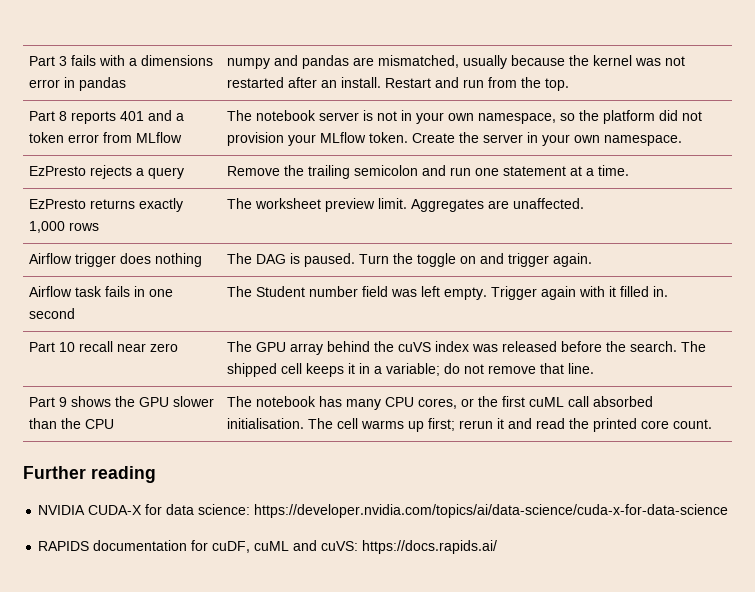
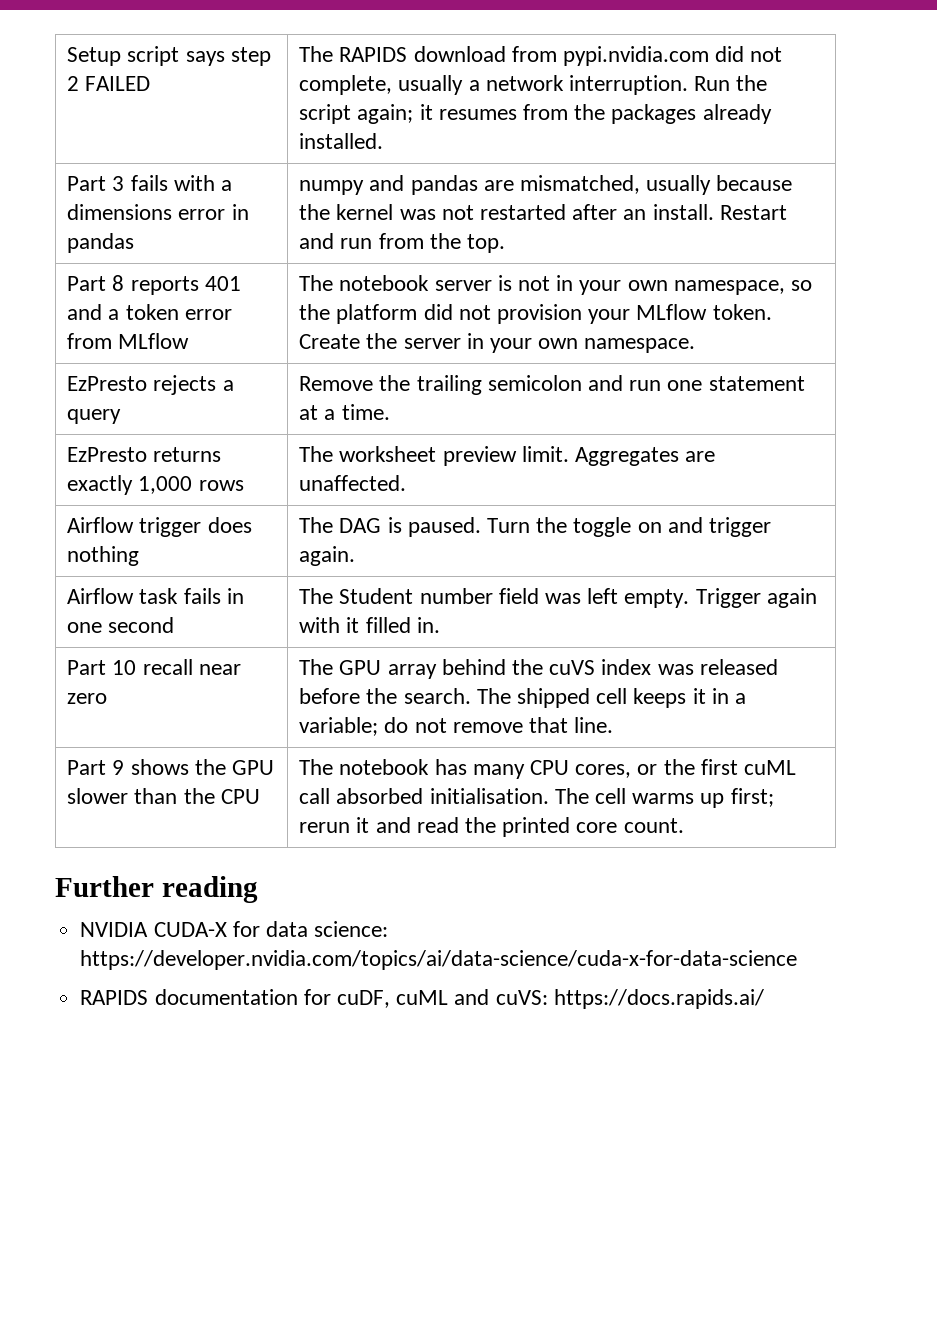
+ Setup script says step 2 FAILED | The RAPIDS download from pypi.nvidia.com did not complete, usually a network interruption. Run the script again; it resumes from the packages already installed.

